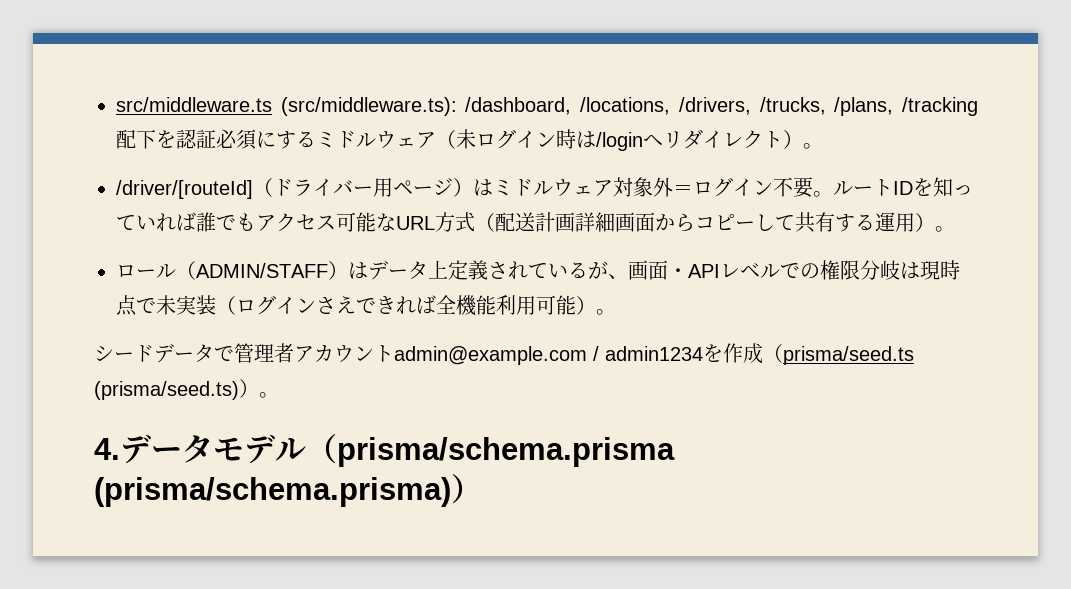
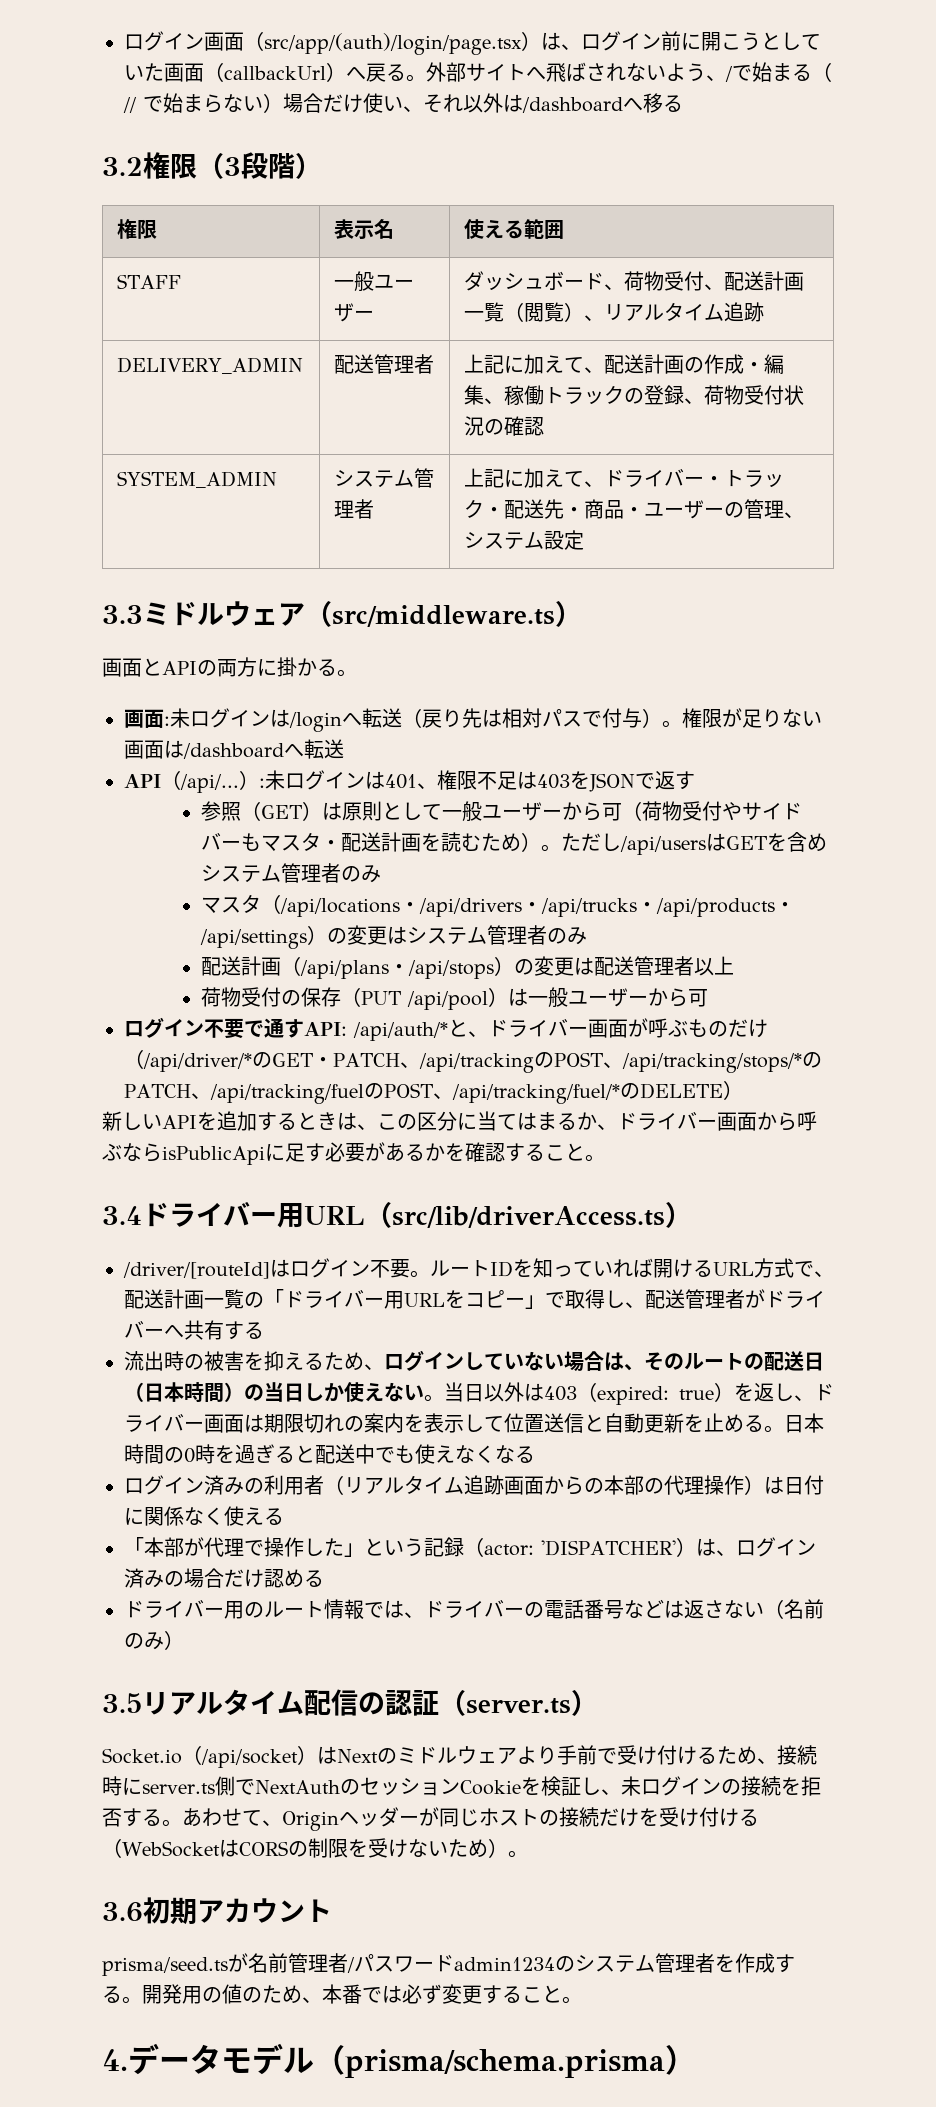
- src/middleware.ts (src/middleware.ts): /dashboard, /locations, /drivers, /trucks, /plans, /tracking配下を認証必須にするミドルウェア（未ログイン時は/loginへリダイレクト）。
- /driver/[routeId]（ドライバー用ページ）はミドルウェア対象外＝ログイン不要。
+ ログイン画面（src/app/(auth)/login/page.tsx）は、ログイン前に開こうとしていた画面（callbackUrl）へ戻る。外部サイトへ飛ばされないよう、/で始まる（ // で始まらない）場合だけ使い、それ以外は/dashboardへ移る
+ 3.2権限（3段階）
+ 権限 | 表示名 | 使える範囲
+ STAFF | 一般ユーザー | ダッシュボード、荷物受付、配送計画一覧（閲覧）、リアルタイム追跡
+ DELIVERY_ADMIN | 配送管理者 | 上記に加えて、配送計画の作成・編集、稼働トラックの登録、荷物受付状況の確認
+ SYSTEM_ADMIN | システム管理者 | 上記に加えて、ドライバー・トラック・配送先・商品・ユーザーの管理、システム設定
+ 3.3ミドルウェア（src/middleware.ts）
+ 画面とAPIの両方に掛かる。
+ 画面:未ログインは/loginへ転送（戻り先は相対パスで付与）。権限が足りない画面は/dashboardへ転送
+ API（/api/...）:未ログインは401、権限不足は403をJSONで返す
+ 参照（GET）は原則として一般ユーザーから可（荷物受付やサイドバーもマスタ・配送計画を読むため）。ただし/api/usersはGETを含めシステム管理者のみ
+ マスタ（/api/locations・/api/drivers・/api/trucks・/api/products・/api/settings）の変更はシステム管理者のみ
+ 配送計画（/api/plans・/api/stops）の変更は配送管理者以上
+ 荷物受付の保存（PUT /api/pool）は一般ユーザーから可
+ ログイン不要で通すAPI: /api/auth/*と、ドライバー画面が呼ぶものだけ（/api/driver/*のGET・PATCH、/api/trackingのPOST、/api/tracking/stops/*のPATCH、/api/tracking/fuelのPOST、/api/tracking/fuel/*のDELETE）
+ 新しいAPIを追加するときは、この区分に当てはまるか、ドライバー画面から呼ぶならisPublicApiに足す必要があるかを確認すること。
+ 3.4ドライバー用URL（src/lib/driverAccess.ts）
+ /driver/[routeId]はログイン不要。
- ルートIDを知っていれば誰でもアクセス可能なURL方式（配送計画詳細画面からコピーして共有する運用）。
- ロール（ADMIN/STAFF）はデータ上定義されているが、画面・APIレベルでの権限分岐は現時点で未実装（ログインさえできれば全機能利用可能）。
- シードデータで管理者アカウントadmin@example.com / admin1234を作成（prisma/seed.ts (prisma/seed.ts)）。
+ ルートIDを知っていれば開けるURL方式で、配送計画一覧の「ドライバー用URLをコピー」で取得し、配送管理者がドライバーへ共有する
+ 流出時の被害を抑えるため、ログインしていない場合は、そのルートの配送日（日本時間）の当日しか使えない。当日以外は403（expired: true）を返し、ドライバー画面は期限切れの案内を表示して位置送信と自動更新を止める。日本時間の0時を過ぎると配送中でも使えなくなる
+ ログイン済みの利用者（リアルタイム追跡画面からの本部の代理操作）は日付に関係なく使える
+ 「本部が代理で操作した」という記録（actor: 'DISPATCHER'）は、ログイン済みの場合だけ認める
+ ドライバー用のルート情報では、ドライバーの電話番号などは返さない（名前のみ）
+ 3.5リアルタイム配信の認証（server.ts）
+ Socket.io（/api/socket）はNextのミドルウェアより手前で受け付けるため、接続時にserver.ts側でNextAuthのセッションCookieを検証し、未ログインの接続を拒否する。あわせて、Originヘッダーが同じホストの接続だけを受け付ける（WebSocketはCORSの制限を受けないため）。
+ 3.6初期アカウント
+ prisma/seed.tsが名前管理者/パスワードadmin1234のシステム管理者を作成する。開発用の値のため、本番では必ず変更すること。
- 4.データモデル（prisma/schema.prisma (prisma/schema.prisma)）
+ 4.データモデル（prisma/schema.prisma）

